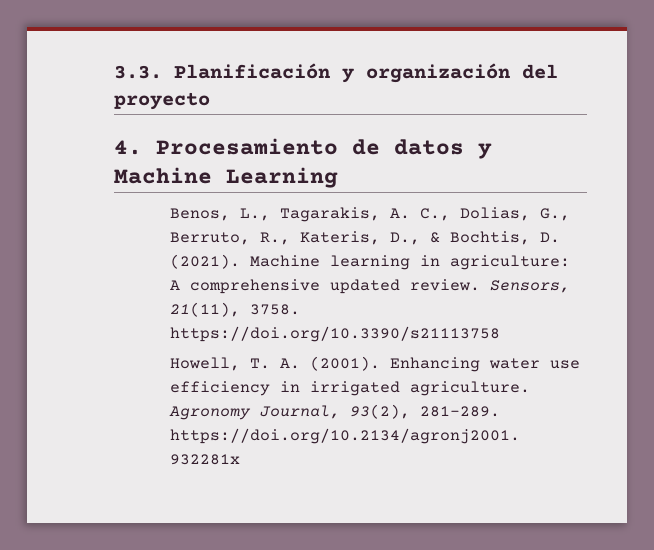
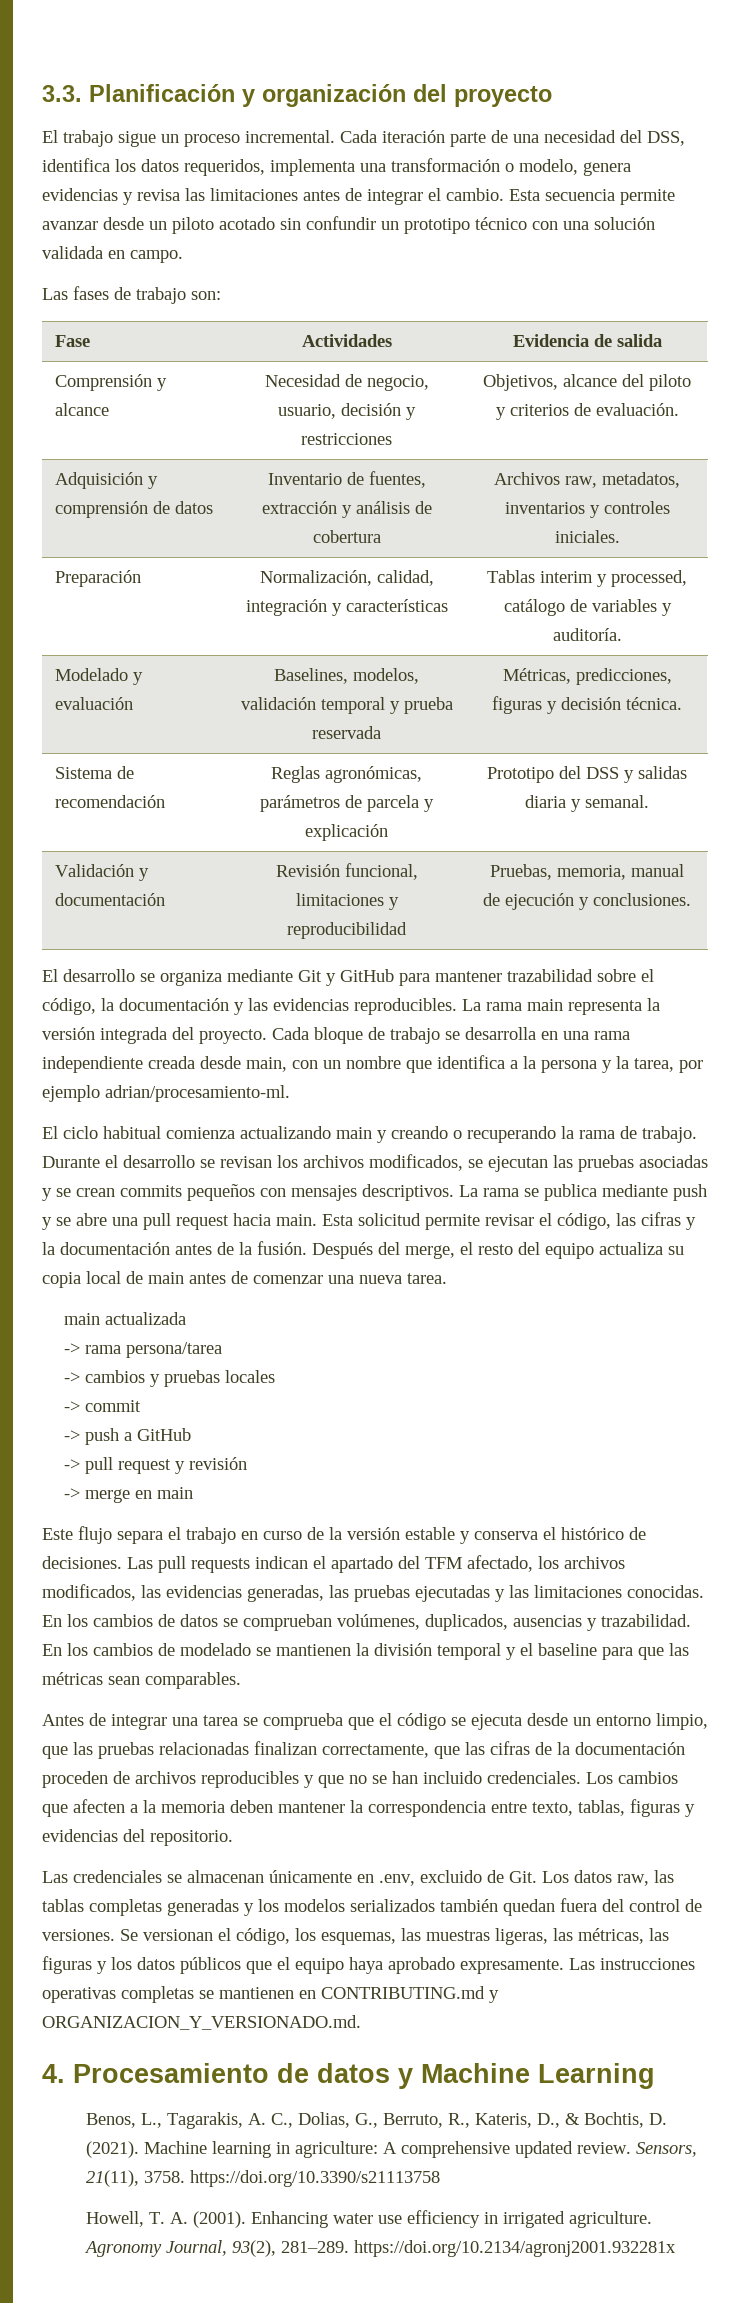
+ El trabajo sigue un proceso incremental. Cada iteración parte de una necesidad del DSS, identifica los datos requeridos, implementa una transformación o modelo, genera evidencias y revisa las limitaciones antes de integrar el cambio. Esta secuencia permite avanzar desde un piloto acotado sin confundir un prototipo técnico con una solución validada en campo.
+ Las fases de trabajo son:
+ Fase | Actividades | Evidencia de salida
+ Comprensión y alcance | Necesidad de negocio, usuario, decisión y restricciones | Objetivos, alcance del piloto y criterios de evaluación.
+ Adquisición y comprensión de datos | Inventario de fuentes, extracción y análisis de cobertura | Archivos raw, metadatos, inventarios y controles iniciales.
+ Preparación | Normalización, calidad, integración y características | Tablas interim y processed, catálogo de variables y auditoría.
+ Modelado y evaluación | Baselines, modelos, validación temporal y prueba reservada | Métricas, predicciones, figuras y decisión técnica.
+ Sistema de recomendación | Reglas agronómicas, parámetros de parcela y explicación | Prototipo del DSS y salidas diaria y semanal.
+ Validación y documentación | Revisión funcional, limitaciones y reproducibilidad | Pruebas, memoria, manual de ejecución y conclusiones.
+ El desarrollo se organiza mediante Git y GitHub para mantener trazabilidad sobre el código, la documentación y las evidencias reproducibles. La rama main representa la versión integrada del proyecto. Cada bloque de trabajo se desarrolla en una rama independiente creada desde main, con un nombre que identifica a la persona y la tarea, por ejemplo adrian/procesamiento-ml.
+ El ciclo habitual comienza actualizando main y creando o recuperando la rama de trabajo. Durante el desarrollo se revisan los archivos modificados, se ejecutan las pruebas asociadas y se crean commits pequeños con mensajes descriptivos. La rama se publica mediante push y se abre una pull request hacia main. Esta solicitud permite revisar el código, las cifras y la documentación antes de la fusión. Después del merge, el resto del equipo actualiza su copia local de main antes de comenzar una nueva tarea.
+ main actualizada
+ -> rama persona/tarea
+ -> cambios y pruebas locales
+ -> commit
+ -> push a GitHub
+ -> pull request y revisión
+ -> merge en main
+ Este flujo separa el trabajo en curso de la versión estable y conserva el histórico de decisiones. Las pull requests indican el apartado del TFM afectado, los archivos modificados, las evidencias generadas, las pruebas ejecutadas y las limitaciones conocidas. En los cambios de datos se comprueban volúmenes, duplicados, ausencias y trazabilidad. En los cambios de modelado se mantienen la división temporal y el baseline para que las métricas sean comparables.
+ Antes de integrar una tarea se comprueba que el código se ejecuta desde un entorno limpio, que las pruebas relacionadas finalizan correctamente, que las cifras de la documentación proceden de archivos reproducibles y que no se han incluido credenciales. Los cambios que afecten a la memoria deben mantener la correspondencia entre texto, tablas, figuras y evidencias del repositorio.
+ Las credenciales se almacenan únicamente en .env, excluido de Git. Los datos raw, las tablas completas generadas y los modelos serializados también quedan fuera del control de versiones. Se versionan el código, los esquemas, las muestras ligeras, las métricas, las figuras y los datos públicos que el equipo haya aprobado expresamente. Las instrucciones operativas completas se mantienen en CONTRIBUTING.md y ORGANIZACION_Y_VERSIONADO.md.

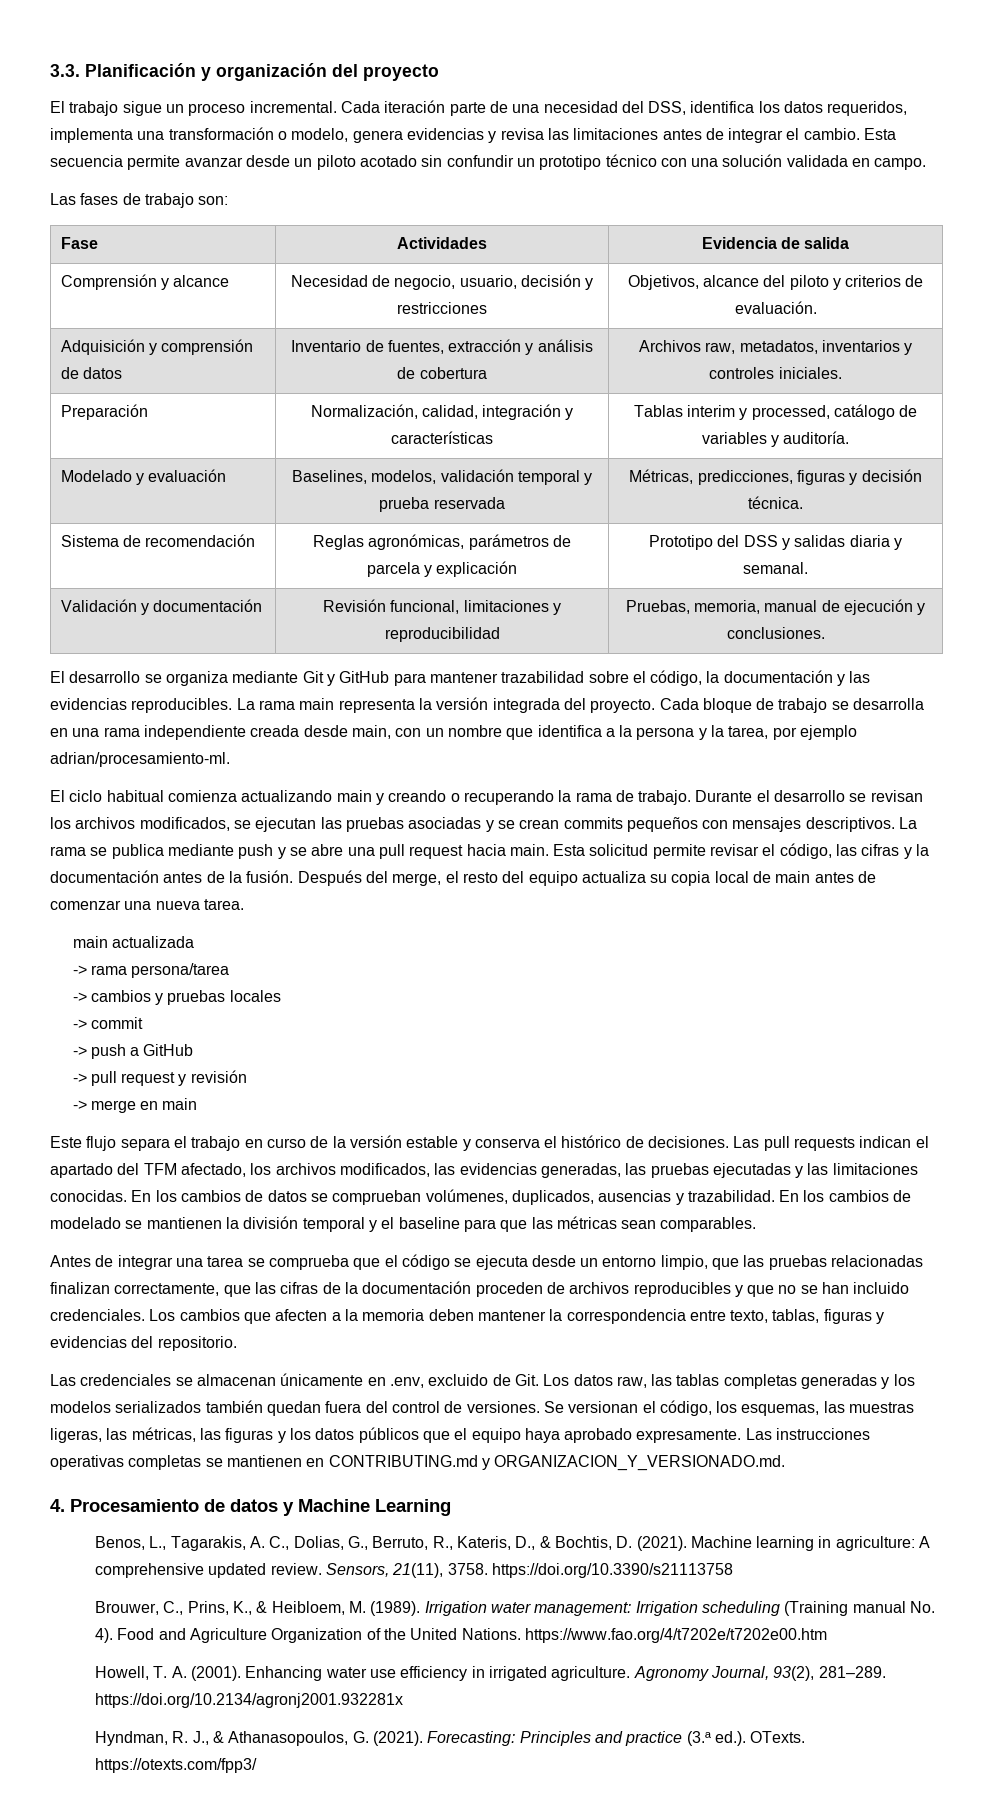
+ Brouwer, C., Prins, K., & Heibloem, M. (1989). Irrigation water management: Irrigation scheduling (Training manual No. 4). Food and Agriculture Organization of the United Nations. https://www.fao.org/4/t7202e/t7202e00.htm
+ Hyndman, R. J., & Athanasopoulos, G. (2021). Forecasting: Principles and practice (3.ª ed.). OTexts. https://otexts.com/fpp3/

